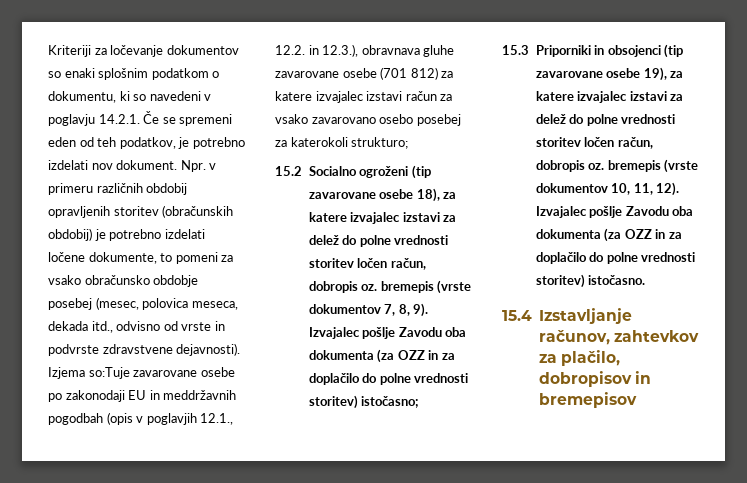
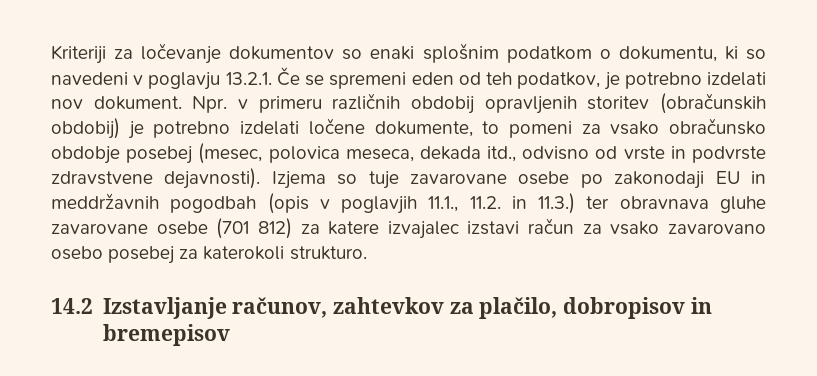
- Kriteriji za ločevanje dokumentov so enaki splošnim podatkom o dokumentu, ki so navedeni v poglavju 14.2.1. Če se spremeni eden od teh podatkov, je potrebno izdelati nov dokument.
+ Kriteriji za ločevanje dokumentov so enaki splošnim podatkom o dokumentu, ki so navedeni v poglavju 13.2.1. Če se spremeni eden od teh podatkov, je potrebno izdelati nov dokument.
- Izjema so:Tuje zavarovane osebe po zakonodaji EU in meddržavnih pogodbah (opis v poglavjih 12.1., 12.2. in 12.3.), obravnava gluhe zavarovane osebe (701 812) za katere izvajalec izstavi račun za vsako zavarovano osebo posebej za katerokoli strukturo;
- 15.2 Socialno ogroženi (tip zavarovane osebe 18), za katere izvajalec izstavi za delež do polne vrednosti storitev ločen račun, dobropis oz. bremepis (vrste dokumentov 7, 8, 9). Izvajalec pošlje Zavodu oba dokumenta (za OZZ in za doplačilo do polne vrednosti storitev) istočasno;
- 15.3 Priporniki in obsojenci (tip zavarovane osebe 19), za katere izvajalec izstavi za delež do polne vrednosti storitev ločen račun, dobropis oz. bremepis (vrste dokumentov 10, 11, 12). Izvajalec pošlje Zavodu oba dokumenta (za OZZ in za doplačilo do polne vrednosti storitev) istočasno.
- 15.4 Izstavljanje računov, zahtevkov za plačilo, dobropisov in bremepisov
+ Izjema so tuje zavarovane osebe po zakonodaji EU in meddržavnih pogodbah (opis v poglavjih 11.1., 11.2. in 11.3.) ter obravnava gluhe zavarovane osebe (701 812) za katere izvajalec izstavi račun za vsako zavarovano osebo posebej za katerokoli strukturo.
+ 14.2 Izstavljanje računov, zahtevkov za plačilo, dobropisov in bremepisov

